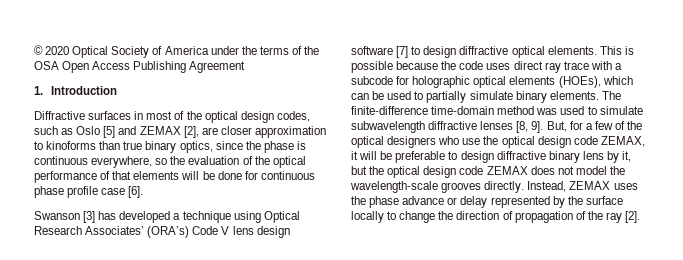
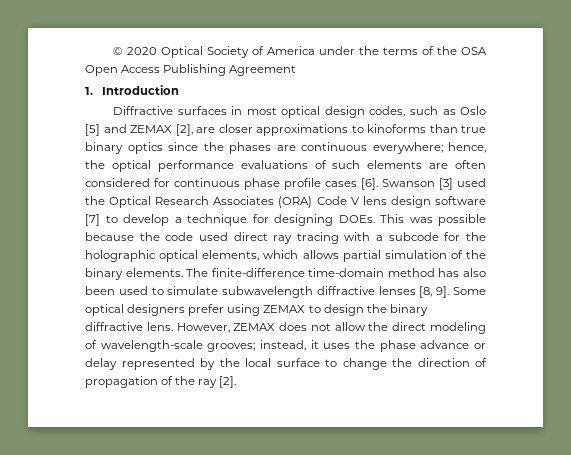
- Diffractive surfaces in most of the optical design codes, such as Oslo [5] and ZEMAX [2], are closer approximation to kinoforms than true binary optics, since the phase is continuous everywhere, so the evaluation of the optical performance of that elements will be done for continuous phase profile case [6].
- Swanson [3] has developed a technique using Optical Research Associates’ (ORA’s) Code V lens design software [7] to design diffractive optical elements. This is possible because the code uses direct ray trace with a subcode for holographic optical elements (HOEs), which can be used to partially simulate binary elements.
+ Diffractive surfaces in most optical design codes, such as Oslo [5] and ZEMAX [2], are closer approximations to kinoforms than true binary optics since the phases are continuous everywhere; hence, the optical performance evaluations of such elements are often considered for continuous phase profile cases [6]. Swanson [3] used the Optical Research Associates (ORA) Code V lens design software [7] to develop a technique for designing DOEs. This was possible because the code used direct ray tracing with a subcode for the holographic optical elements, which allows partial simulation of the binary elements.
- The finite-difference time-domain method was used to simulate subwavelength diffractive lenses [8, 9].
+ The finite-difference time-domain method has also been used to simulate subwavelength diffractive lenses [8, 9].
- But, for a few of the optical designers who use the optical design code ZEMAX, it will be preferable to design diffractive binary lens by it, but the optical design code ZEMAX does not model the wavelength-scale grooves directly. Instead, ZEMAX uses the phase advance or delay represented by the surface locally to change the direction of propagation of the ray [2].
+ Some optical designers prefer using ZEMAX to design the binary diffractive lens. However, ZEMAX does not allow the direct modeling of wavelength-scale grooves; instead, it uses the phase advance or delay represented by the local surface to change the direction of propagation of the ray [2].

